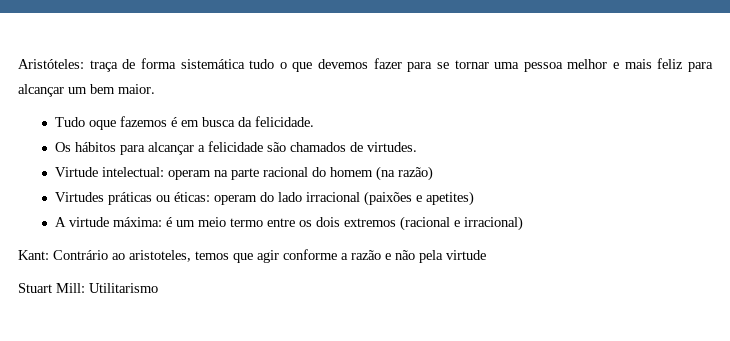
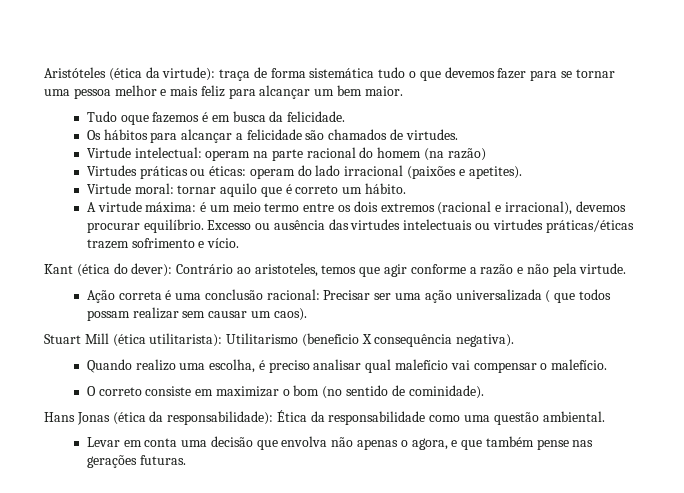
- Aristóteles: traça de forma sistemática tudo o que devemos fazer para se tornar uma pessoa melhor e mais feliz para alcançar um bem maior.
+ Aristóteles (ética da virtude): traça de forma sistemática tudo o que devemos fazer para se tornar uma pessoa melhor e mais feliz para alcançar um bem maior.
- Virtudes práticas ou éticas: operam do lado irracional (paixões e apetites)
+ Virtudes práticas ou éticas: operam do lado irracional (paixões e apetites).
+ Virtude moral: tornar aquilo que é correto um hábito.
- A virtude máxima: é um meio termo entre os dois extremos (racional e irracional)
- Kant: Contrário ao aristoteles, temos que agir conforme a razão e não pela virtude
- Stuart Mill: Utilitarismo
+ A virtude máxima: é um meio termo entre os dois extremos (racional e irracional), devemos procurar equilíbrio. Excesso ou ausência das virtudes intelectuais ou virtudes práticas/éticas trazem sofrimento e vício.
+ Kant (ética do dever): Contrário ao aristoteles, temos que agir conforme a razão e não pela virtude.
+ Ação correta é uma conclusão racional: Precisar ser uma ação universalizada ( que todos possam realizar sem causar um caos).
+ Stuart Mill (ética utilitarista): Utilitarismo (beneficio X consequência negativa).
+ Quando realizo uma escolha, é preciso analisar qual malefício vai compensar o malefício.
+ O correto consiste em maximizar o bom (no sentido de cominidade).
+ Hans Jonas (ética da responsabilidade): Ética da responsabilidade como uma questão ambiental.
+ Levar em conta uma decisão que envolva não apenas o agora, e que também pense nas gerações futuras.

